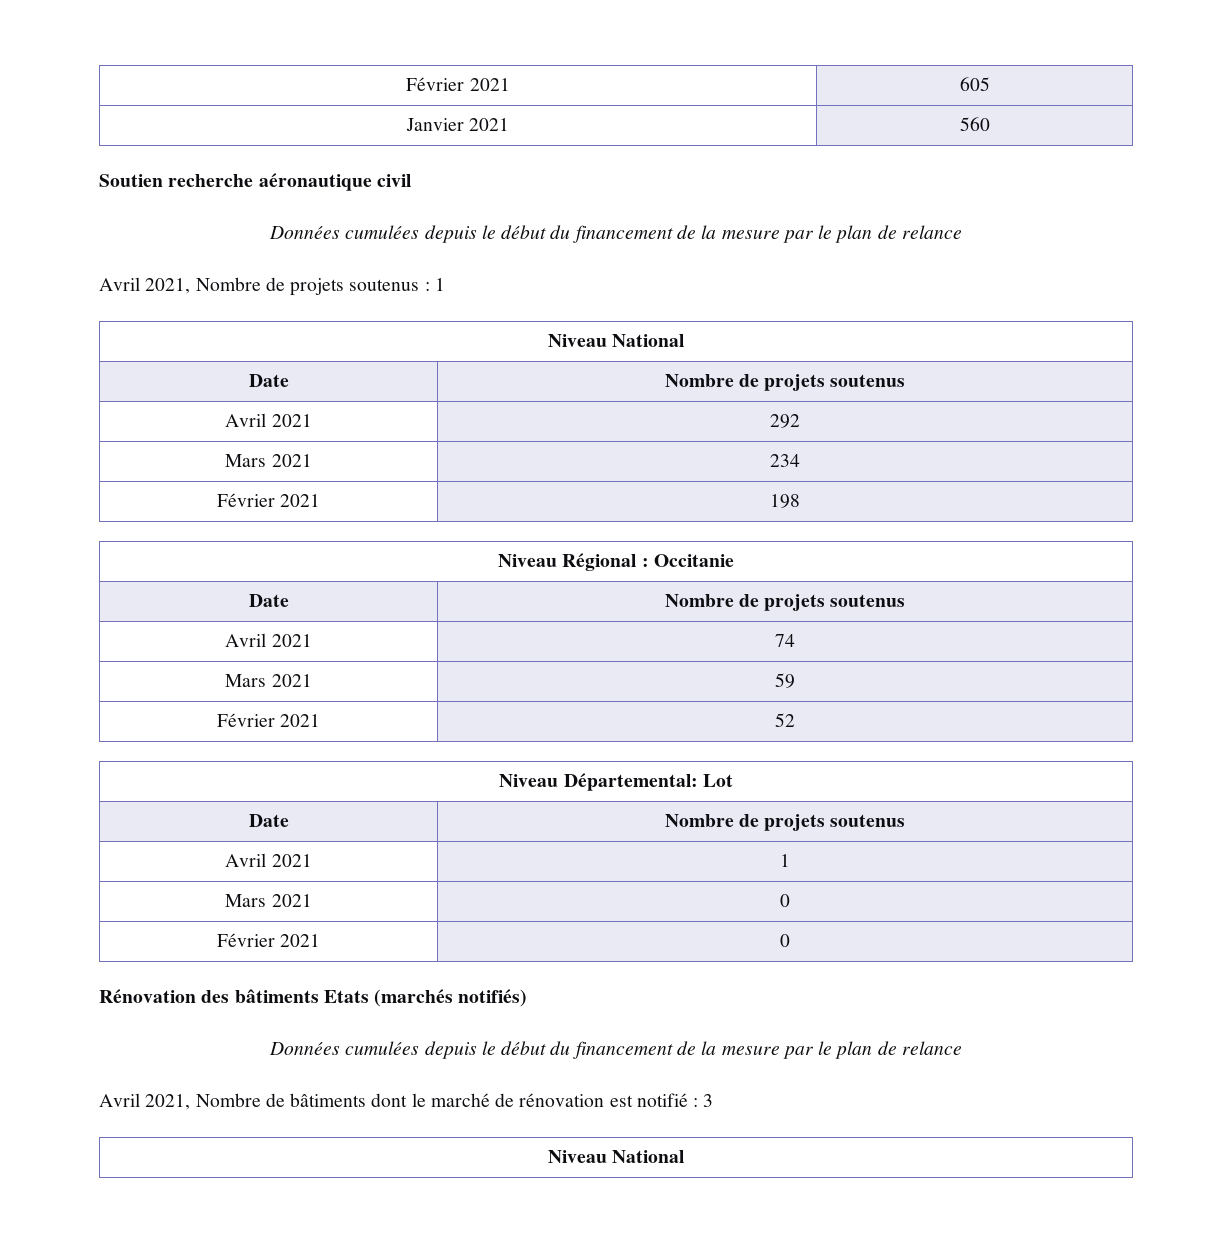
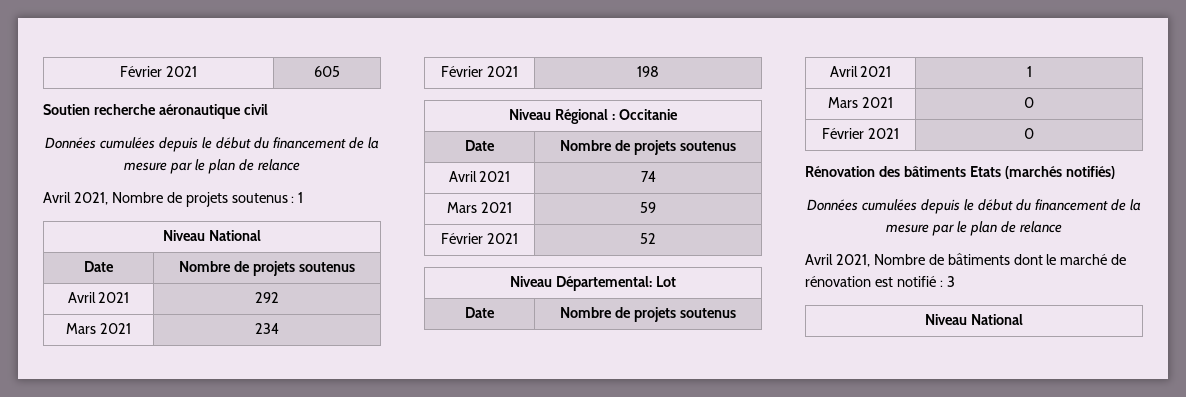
- Janvier 2021 | 560

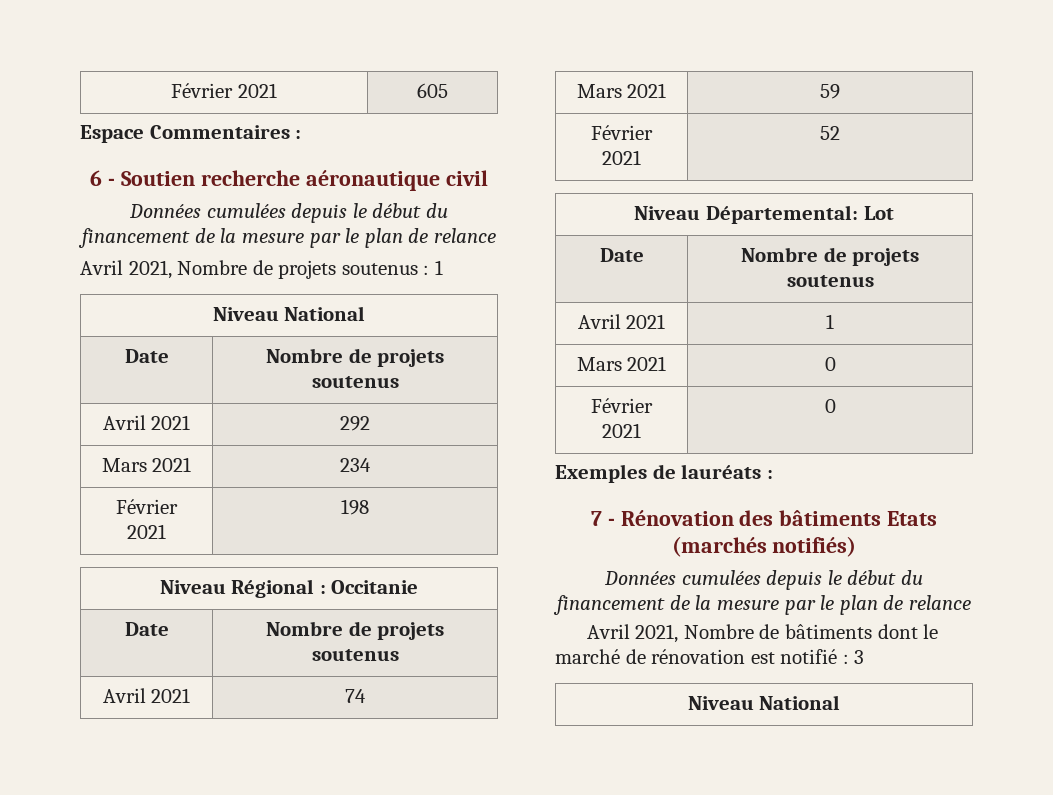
- Soutien recherche aéronautique civil
+ Espace Commentaires :
+ 6 - Soutien recherche aéronautique civil
- Rénovation des bâtiments Etats (marchés notifiés)
+ Exemples de lauréats :
+ 7 - Rénovation des bâtiments Etats (marchés notifiés)

